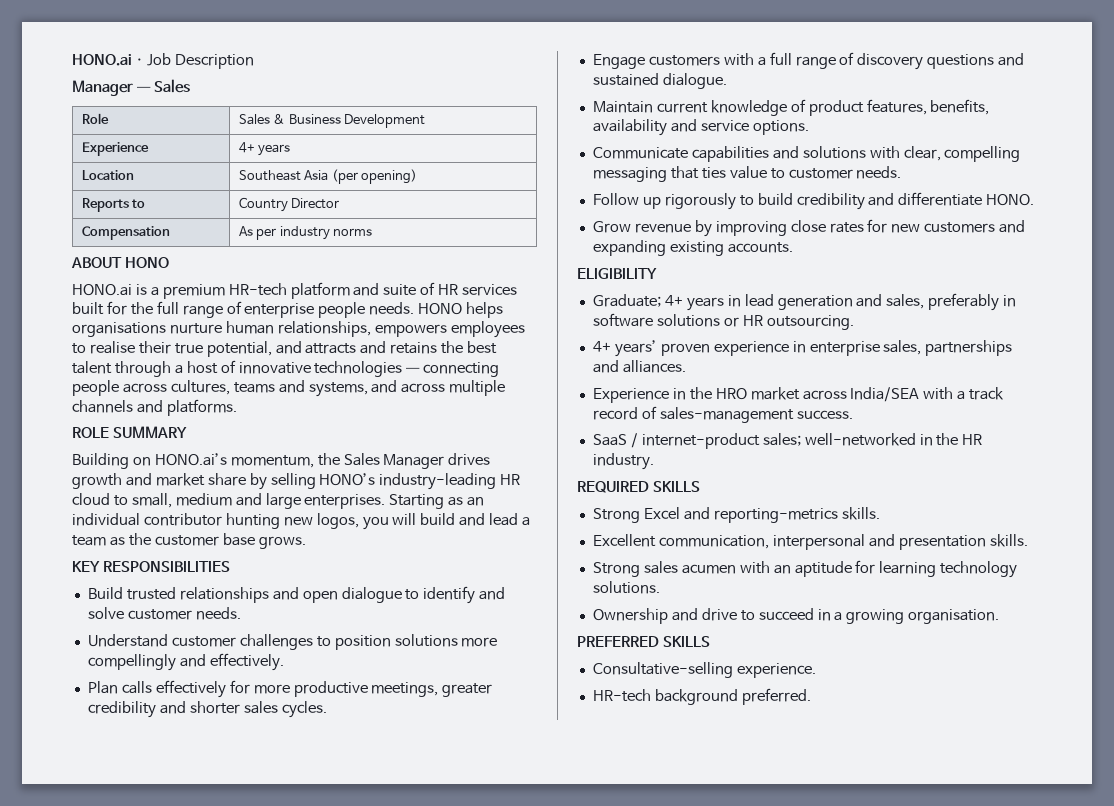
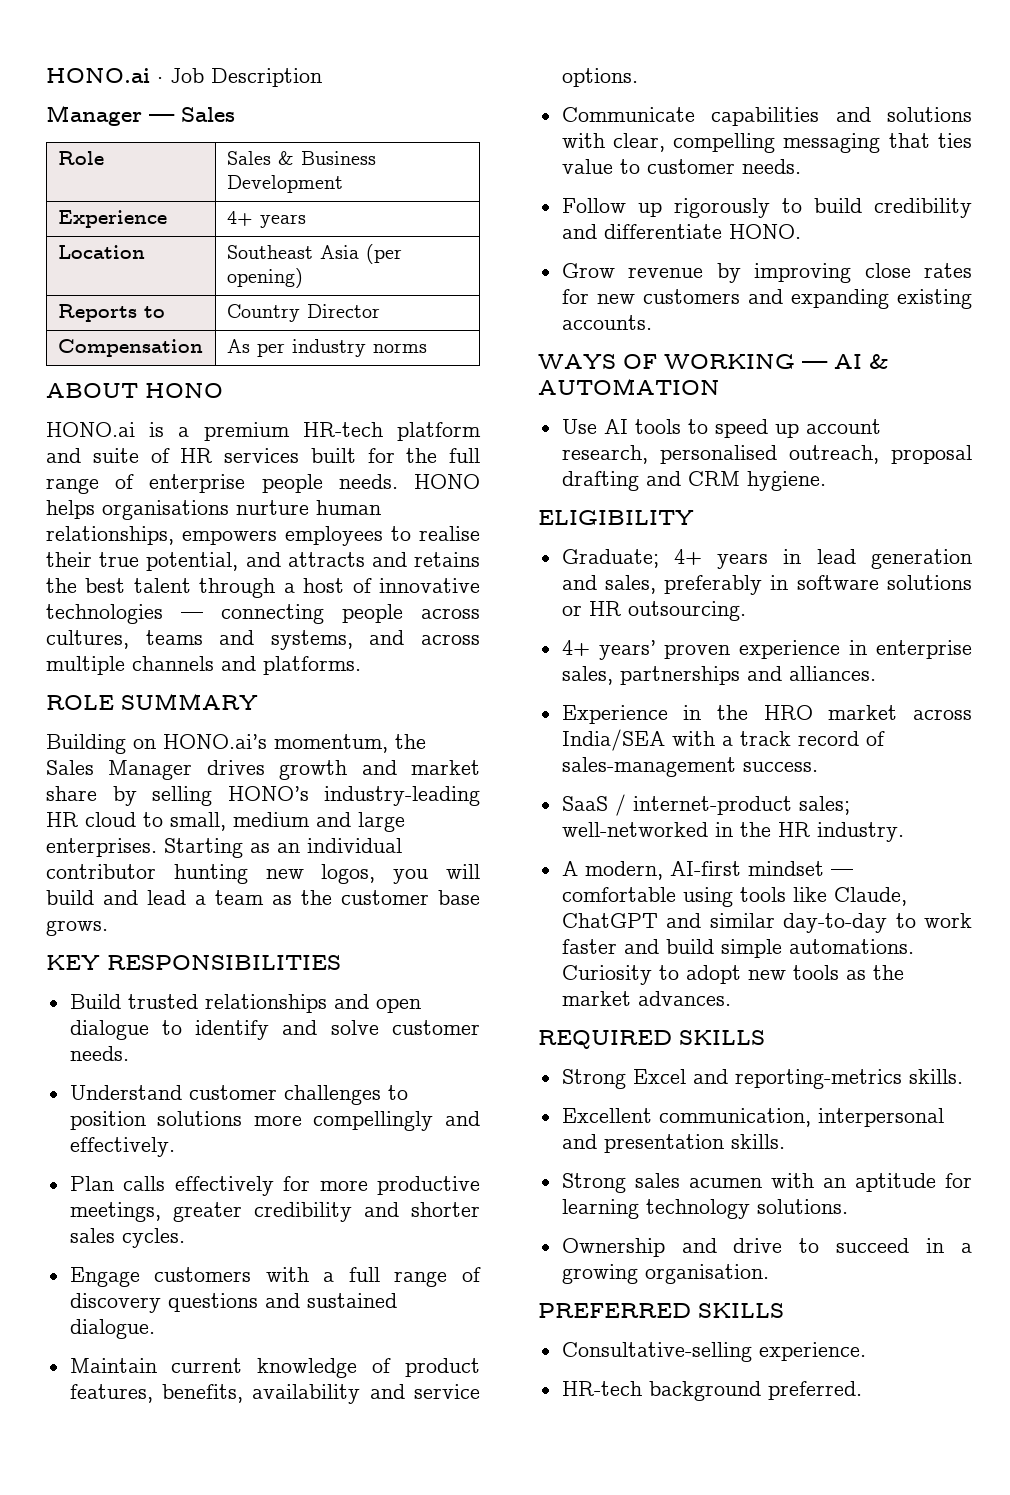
+ WAYS OF WORKING — AI & AUTOMATION
+ Use AI tools to speed up account research, personalised outreach, proposal drafting and CRM hygiene.
+ A modern, AI-first mindset — comfortable using tools like Claude, ChatGPT and similar day-to-day to work faster and build simple automations. Curiosity to adopt new tools as the market advances.

